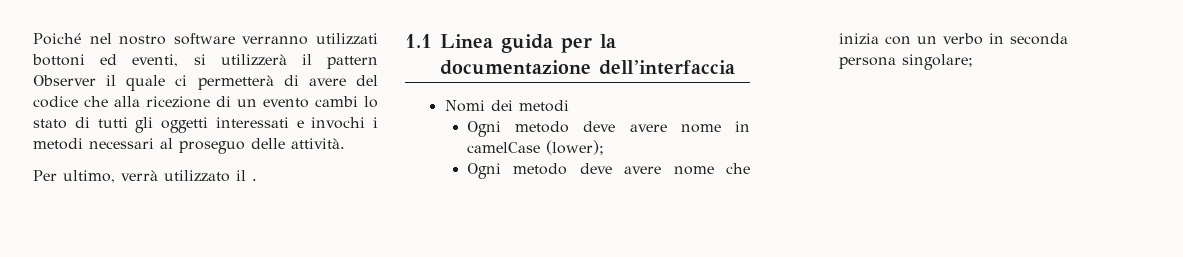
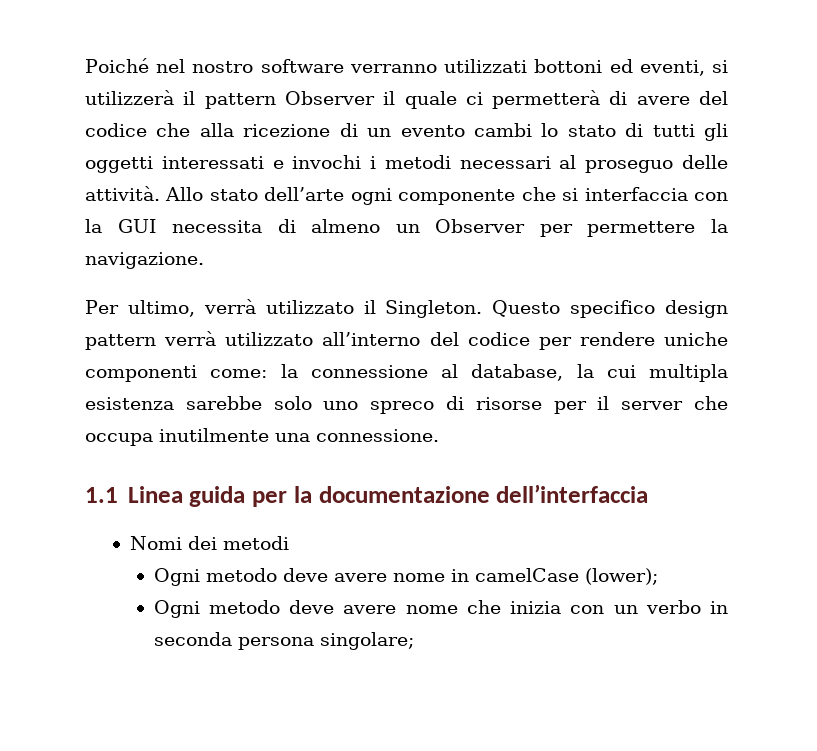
+ Allo stato dell’arte ogni componente che si interfaccia con la GUI necessita di almeno un Observer per permettere la navigazione.
- Per ultimo, verrà utilizzato il .
+ Per ultimo, verrà utilizzato il Singleton. Questo specifico design pattern verrà utilizzato all’interno del codice per rendere uniche componenti come: la connessione al database, la cui multipla esistenza sarebbe solo uno spreco di risorse per il server che occupa inutilmente una connessione.

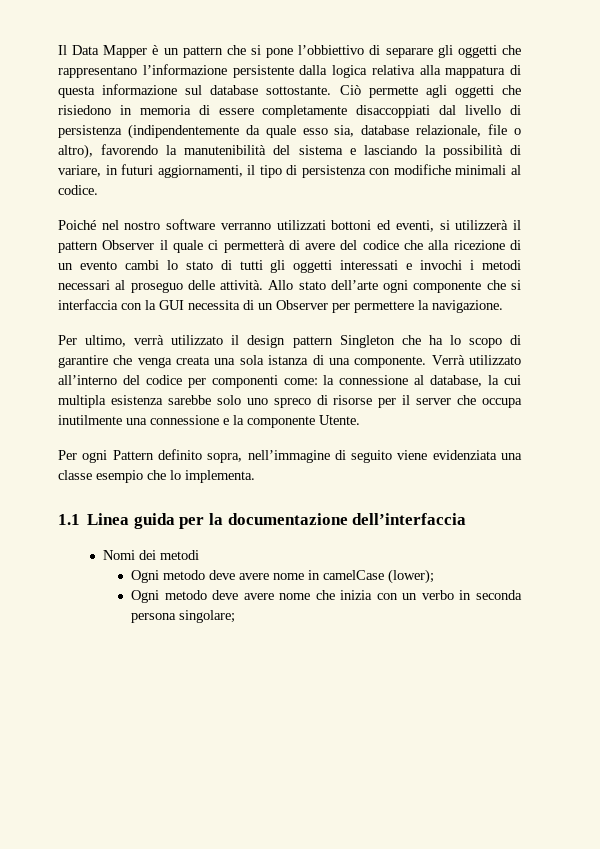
+ Il Data Mapper è un pattern che si pone l’obbiettivo di separare gli oggetti che rappresentano l’informazione persistente dalla logica relativa alla mappatura di questa informazione sul database sottostante. Ciò permette agli oggetti che risiedono in memoria di essere completamente disaccoppiati dal livello di persistenza (indipendentemente da quale esso sia, database relazionale, file o altro), favorendo la manutenibilità del sistema e lasciando la possibilità di variare, in futuri aggiornamenti, il tipo di persistenza con modifiche minimali al codice.
- Allo stato dell’arte ogni componente che si interfaccia con la GUI necessita di almeno un Observer per permettere la navigazione.
+ Allo stato dell’arte ogni componente che si interfaccia con la GUI necessita di un Observer per permettere la navigazione.
- Per ultimo, verrà utilizzato il Singleton. Questo specifico design pattern verrà utilizzato all’interno del codice per rendere uniche componenti come: la connessione al database, la cui multipla esistenza sarebbe solo uno spreco di risorse per il server che occupa inutilmente una connessione.
+ Per ultimo, verrà utilizzato il design pattern Singleton che ha lo scopo di garantire che venga creata una sola istanza di una componente. Verrà utilizzato all’interno del codice per componenti come: la connessione al database, la cui multipla esistenza sarebbe solo uno spreco di risorse per il server che occupa inutilmente una connessione e la componente Utente.
+ Per ogni Pattern definito sopra, nell’immagine di seguito viene evidenziata una classe esempio che lo implementa.

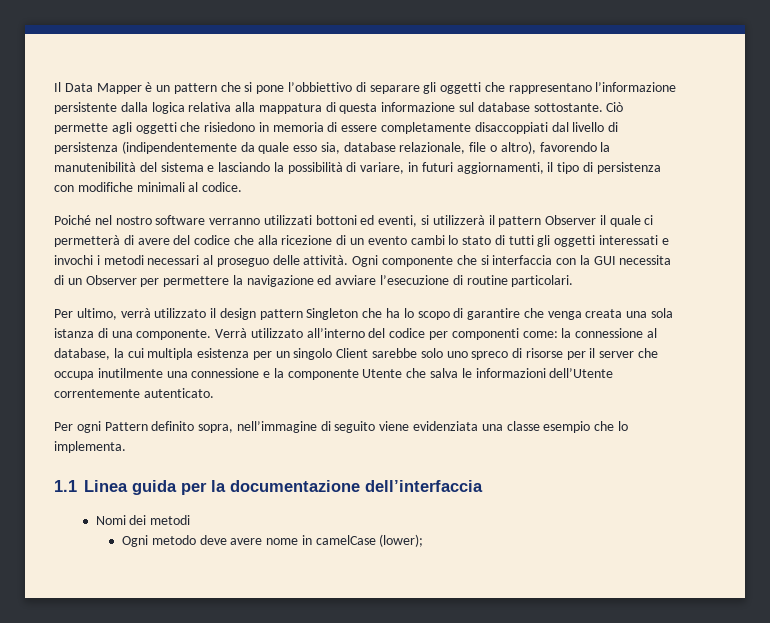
- Allo stato dell’arte ogni componente che si interfaccia con la GUI necessita di un Observer per permettere la navigazione.
+ Ogni componente che si interfaccia con la GUI necessita di un Observer per permettere la navigazione ed avviare l’esecuzione di routine particolari.
- Verrà utilizzato all’interno del codice per componenti come: la connessione al database, la cui multipla esistenza sarebbe solo uno spreco di risorse per il server che occupa inutilmente una connessione e la componente Utente.
+ Verrà utilizzato all’interno del codice per componenti come: la connessione al database, la cui multipla esistenza per un singolo Client sarebbe solo uno spreco di risorse per il server che occupa inutilmente una connessione e la componente Utente che salva le informazioni dell’Utente correntemente autenticato.
- Ogni metodo deve avere nome che inizia con un verbo in seconda persona singolare;

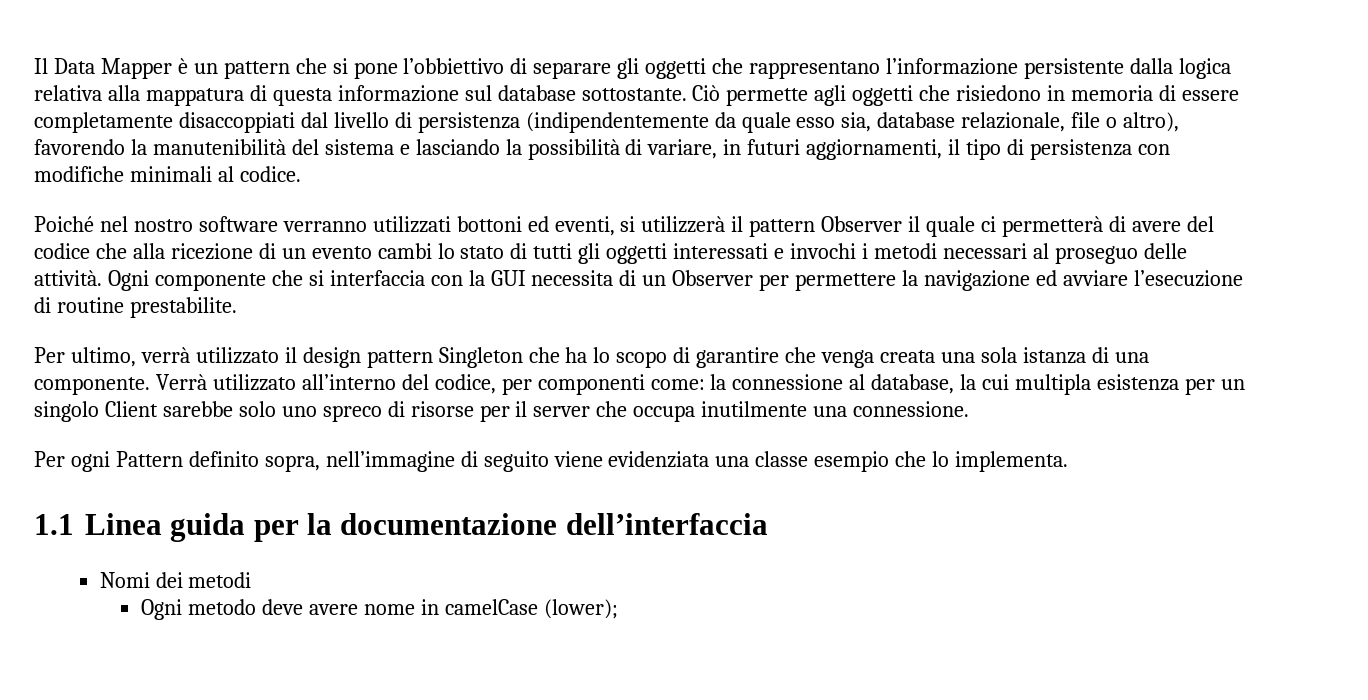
- Ogni componente che si interfaccia con la GUI necessita di un Observer per permettere la navigazione ed avviare l’esecuzione di routine particolari.
+ Ogni componente che si interfaccia con la GUI necessita di un Observer per permettere la navigazione ed avviare l’esecuzione di routine prestabilite.
- Verrà utilizzato all’interno del codice per componenti come: la connessione al database, la cui multipla esistenza per un singolo Client sarebbe solo uno spreco di risorse per il server che occupa inutilmente una connessione e la componente Utente che salva le informazioni dell’Utente correntemente autenticato.
+ Verrà utilizzato all’interno del codice, per componenti come: la connessione al database, la cui multipla esistenza per un singolo Client sarebbe solo uno spreco di risorse per il server che occupa inutilmente una connessione.

